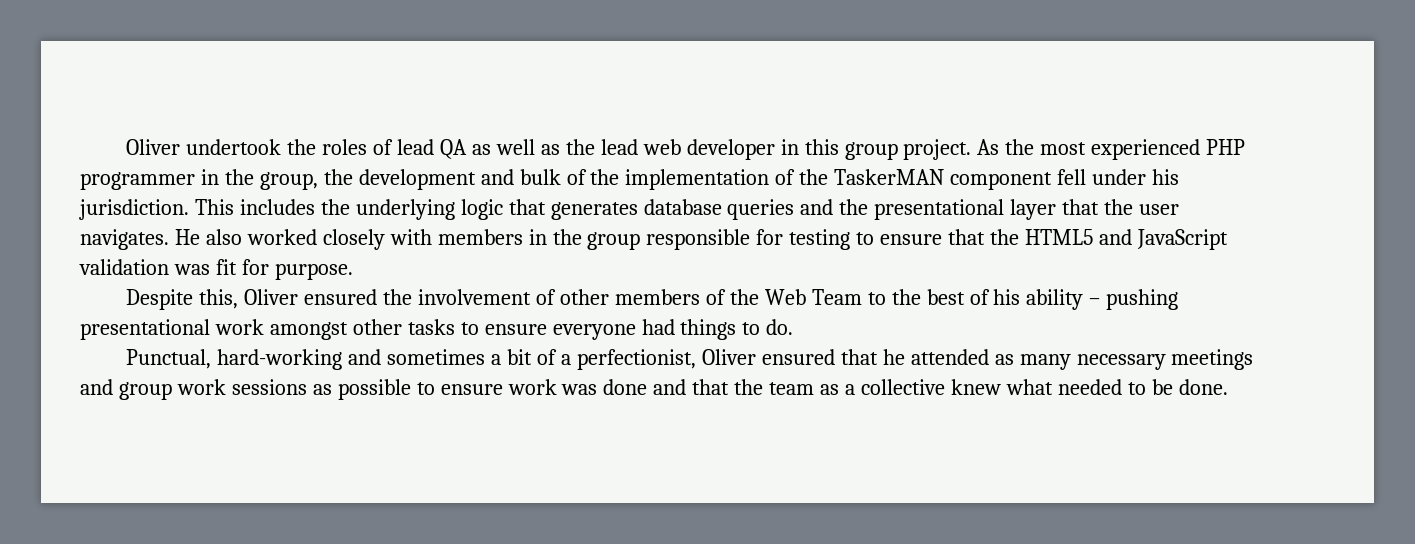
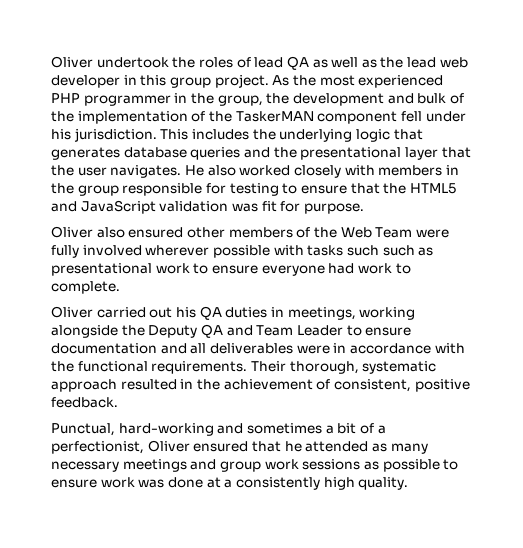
- Despite this, Oliver ensured the involvement of other members of the Web Team to the best of his ability – pushing presentational work amongst other tasks to ensure everyone had things to do.
+ Oliver also ensured other members of the Web Team were fully involved wherever possible with tasks such such as presentational work to ensure everyone had work to complete.
+ Oliver carried out his QA duties in meetings, working alongside the Deputy QA and Team Leader to ensure documentation and all deliverables were in accordance with the functional requirements. Their thorough, systematic approach resulted in the achievement of consistent, positive feedback.
- Punctual, hard-working and sometimes a bit of a perfectionist, Oliver ensured that he attended as many necessary meetings and group work sessions as possible to ensure work was done and that the team as a collective knew what needed to be done.
+ Punctual, hard-working and sometimes a bit of a perfectionist, Oliver ensured that he attended as many necessary meetings and group work sessions as possible to ensure work was done at a consistently high quality.

